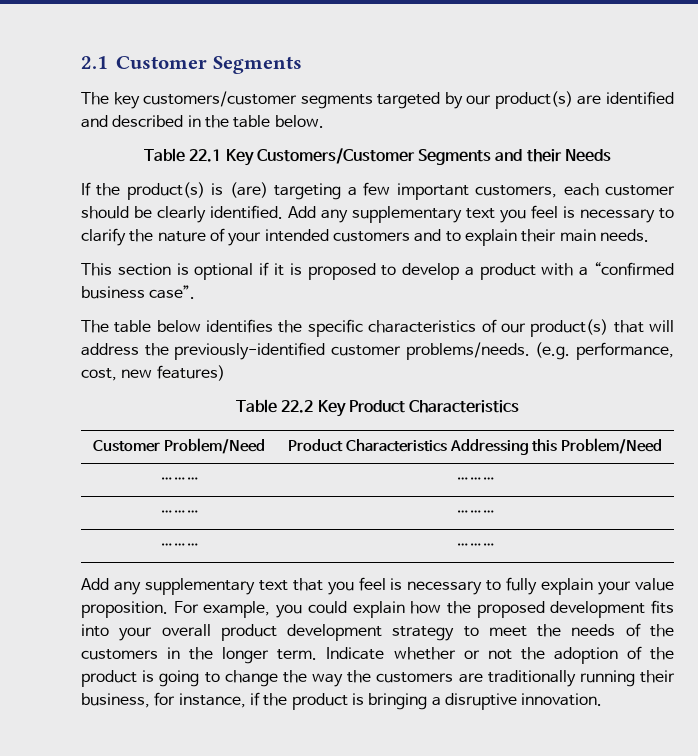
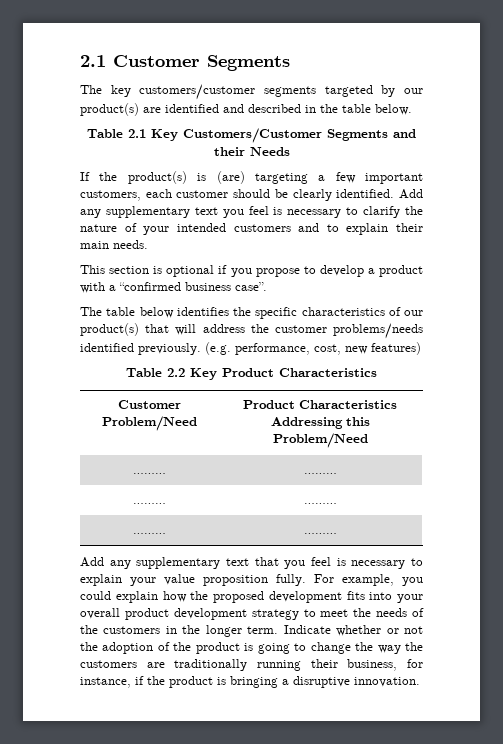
- Table 22.1 Key Customers/Customer Segments and their Needs
+ Table 2.1 Key Customers/Customer Segments and their Needs
- This section is optional if it is proposed to develop a product with a “confirmed business case”.
+ This section is optional if you propose to develop a product with a “confirmed business case”.
- The table below identifies the specific characteristics of our product(s) that will address the previously-identified customer problems/needs.
+ The table below identifies the specific characteristics of our product(s) that will address the customer problems/needs identified previously.
- Table 22.2 Key Product Characteristics
+ Table 2.2 Key Product Characteristics
- Add any supplementary text that you feel is necessary to fully explain your value proposition.
+ Add any supplementary text that you feel is necessary to explain your value proposition fully.

